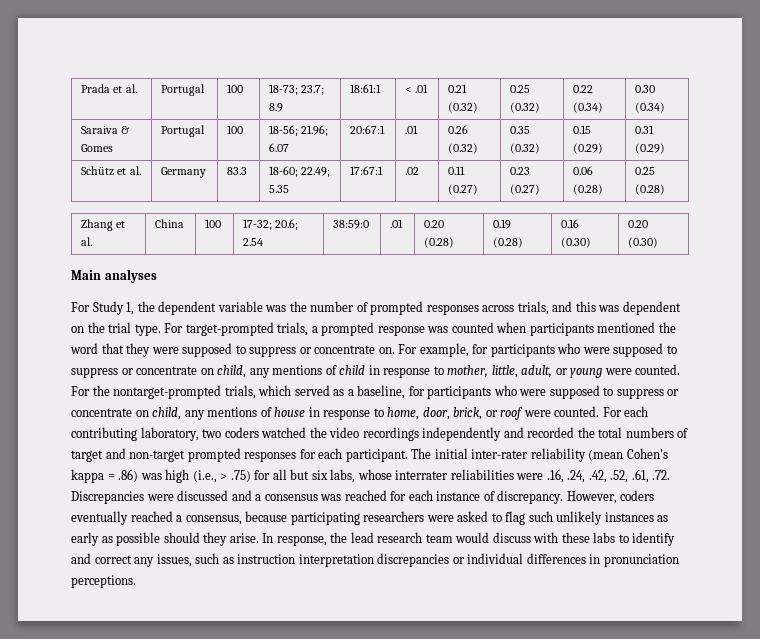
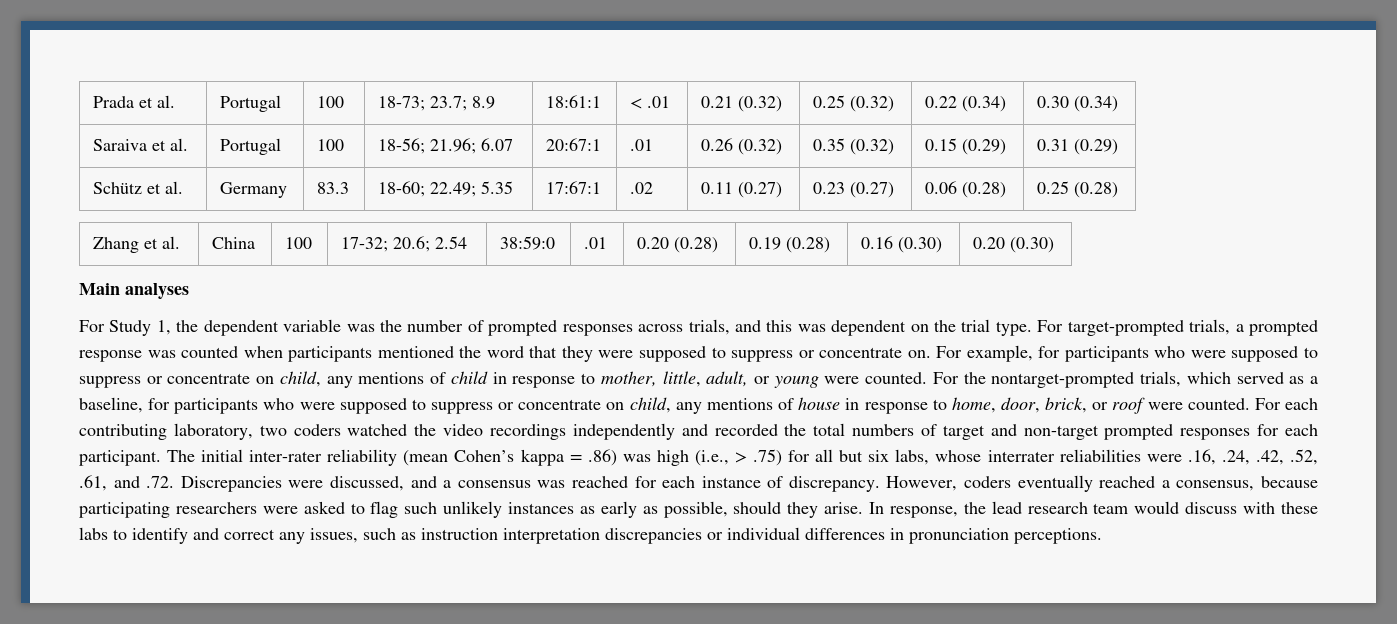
- Saraiva & Gomes | Portugal | 100 | 18-56; 21.96; 6.07 | 20:67:1 | .01 | 0.26 (0.32) | 0.35 (0.32) | 0.15 (0.29) | 0.31 (0.29)
+ Saraiva et al. | Portugal | 100 | 18-56; 21.96; 6.07 | 20:67:1 | .01 | 0.26 (0.32) | 0.35 (0.32) | 0.15 (0.29) | 0.31 (0.29)
- The initial inter-rater reliability (mean Cohen’s kappa = .86) was high (i.e., > .75) for all but six labs, whose interrater reliabilities were .16, .24, .42, .52, .61, .72. Discrepancies were discussed and a consensus was reached for each instance of discrepancy.
+ The initial inter-rater reliability (mean Cohen’s kappa = .86) was high (i.e., > .75) for all but six labs, whose interrater reliabilities were .16, .24, .42, .52, .61, and .72. Discrepancies were discussed, and a consensus was reached for each instance of discrepancy.
- However, coders eventually reached a consensus, because participating researchers were asked to flag such unlikely instances as early as possible should they arise.
+ However, coders eventually reached a consensus, because participating researchers were asked to flag such unlikely instances as early as possible, should they arise.

